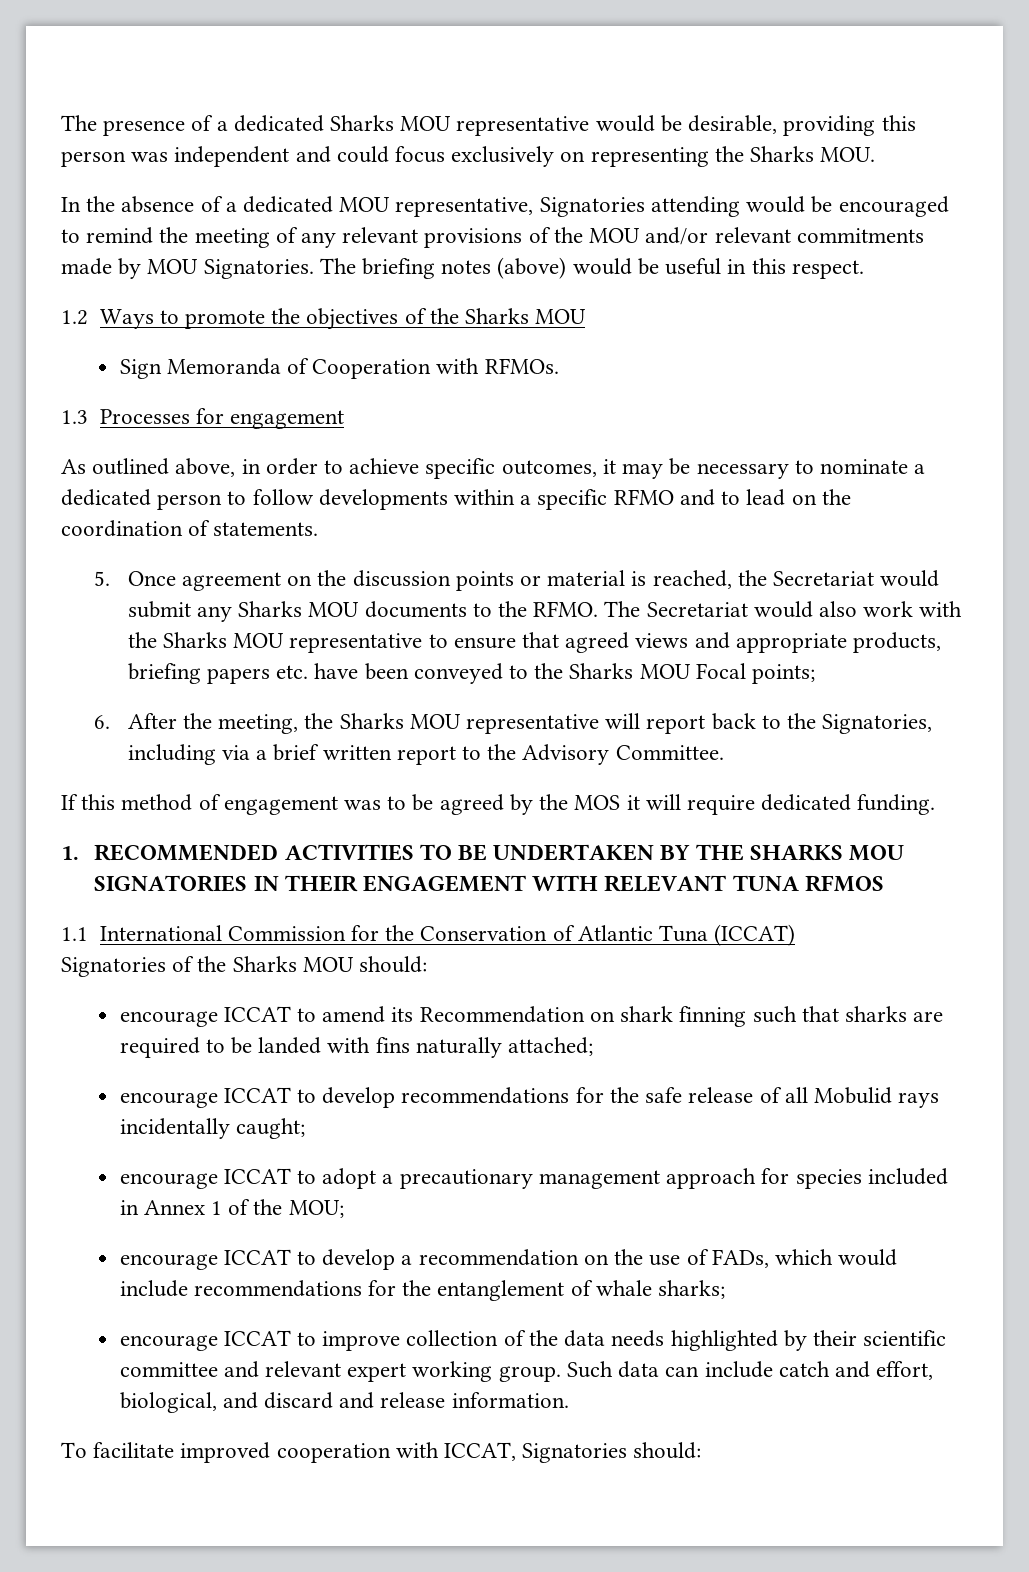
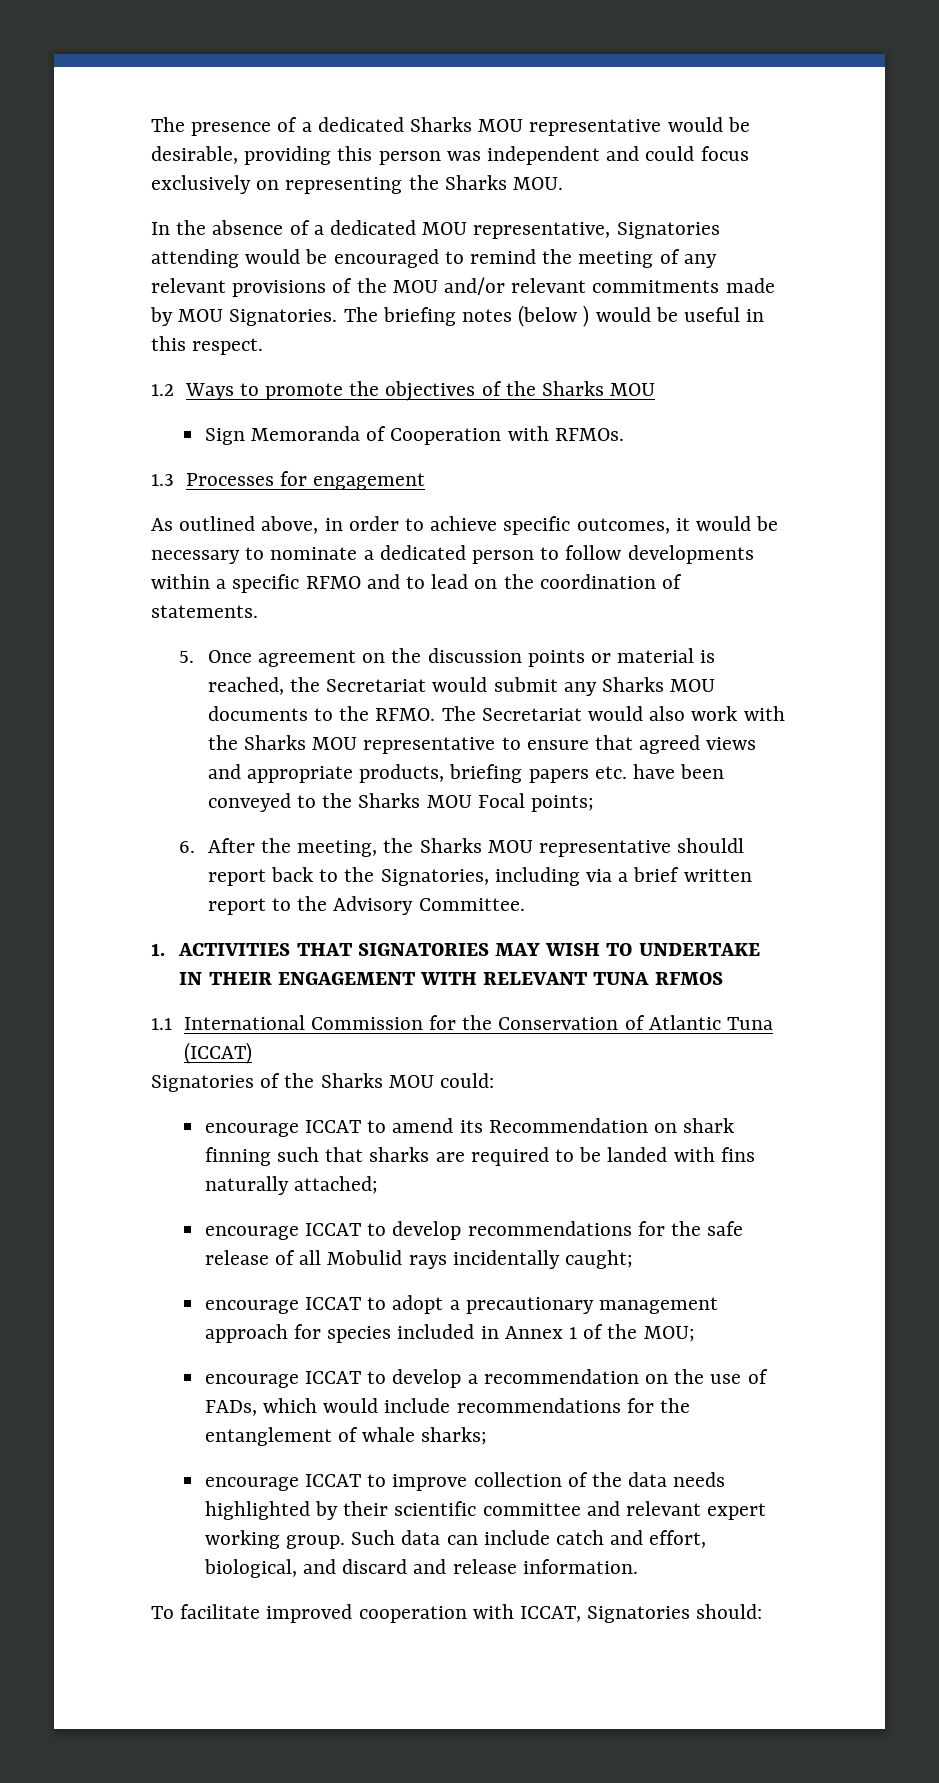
- The briefing notes (above) would be useful in this respect.
+ The briefing notes (below ) would be useful in this respect.
- As outlined above, in order to achieve specific outcomes, it may be necessary to nominate a dedicated person to follow developments within a specific RFMO and to lead on the coordination of statements.
+ As outlined above, in order to achieve specific outcomes, it would be necessary to nominate a dedicated person to follow developments within a specific RFMO and to lead on the coordination of statements.
- 6. After the meeting, the Sharks MOU representative will report back to the Signatories, including via a brief written report to the Advisory Committee.
+ 6. After the meeting, the Sharks MOU representative shouldl report back to the Signatories, including via a brief written report to the Advisory Committee.
- If this method of engagement was to be agreed by the MOS it will require dedicated funding.
- 1. RECOMMENDED ACTIVITIES TO BE UNDERTAKEN BY THE SHARKS MOU SIGNATORIES IN THEIR ENGAGEMENT WITH RELEVANT TUNA RFMOS
+ 1. ACTIVITIES THAT SIGNATORIES MAY WISH TO UNDERTAKE IN THEIR ENGAGEMENT WITH RELEVANT TUNA RFMOS
- Signatories of the Sharks MOU should:
+ Signatories of the Sharks MOU could:

